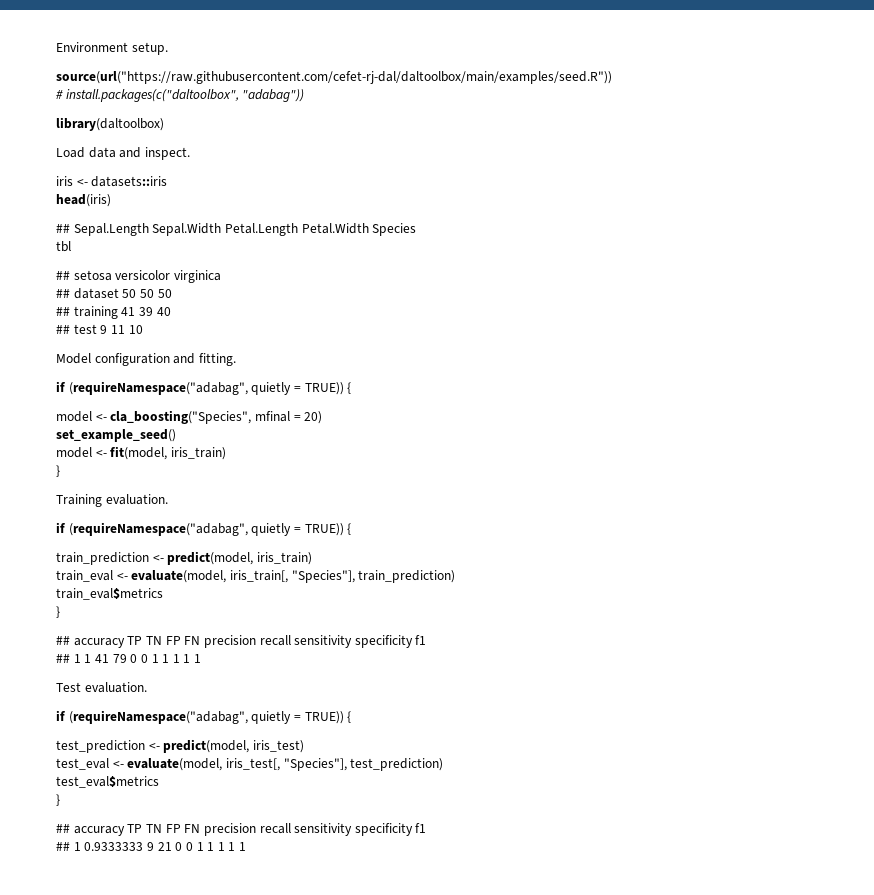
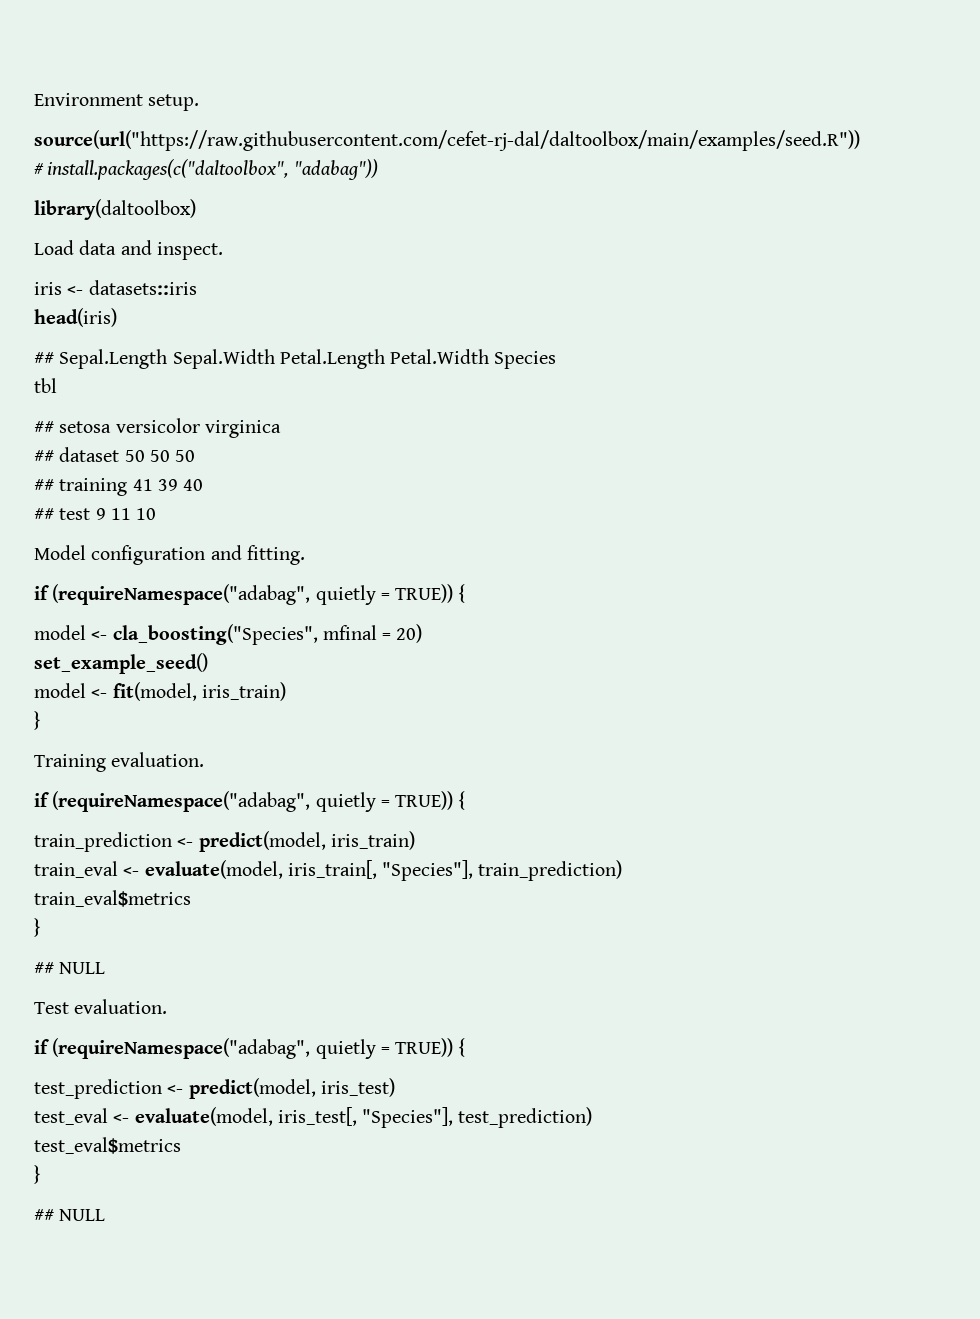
  train_eval$metrics
  }
- ## accuracy TP TN FP FN precision recall sensitivity specificity f1
- ## 1 1 41 79 0 0 1 1 1 1 1
+ ## NULL
  test_eval$metrics
  }
- ## accuracy TP TN FP FN precision recall sensitivity specificity f1
- ## 1 0.9333333 9 21 0 0 1 1 1 1 1
+ ## NULL

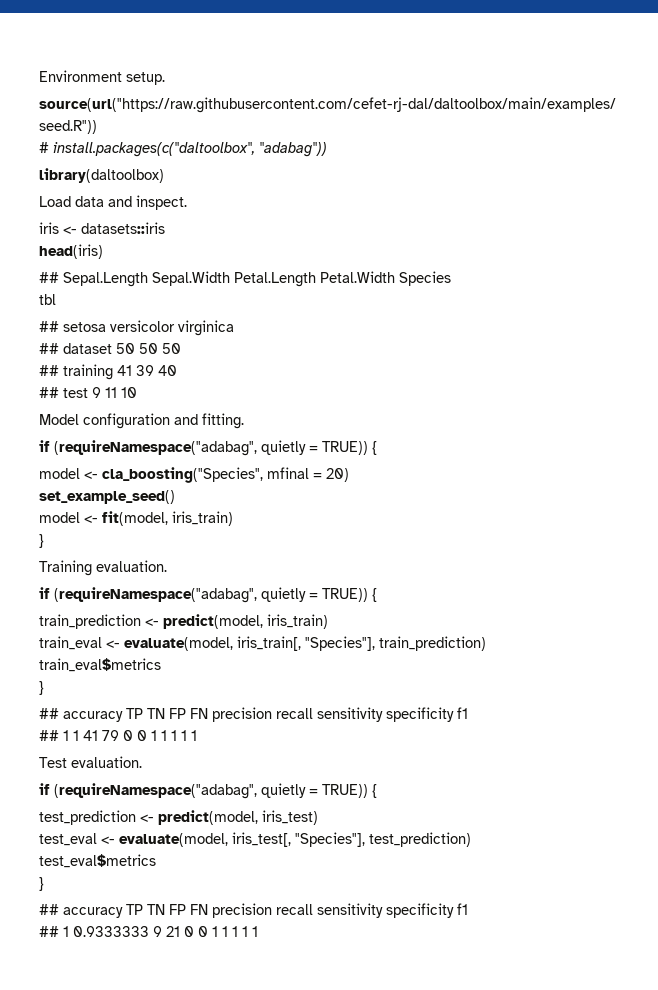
  train_eval$metrics
  }
- ## NULL
+ ## accuracy TP TN FP FN precision recall sensitivity specificity f1
+ ## 1 1 41 79 0 0 1 1 1 1 1
  test_eval$metrics
  }
- ## NULL
+ ## accuracy TP TN FP FN precision recall sensitivity specificity f1
+ ## 1 0.9333333 9 21 0 0 1 1 1 1 1

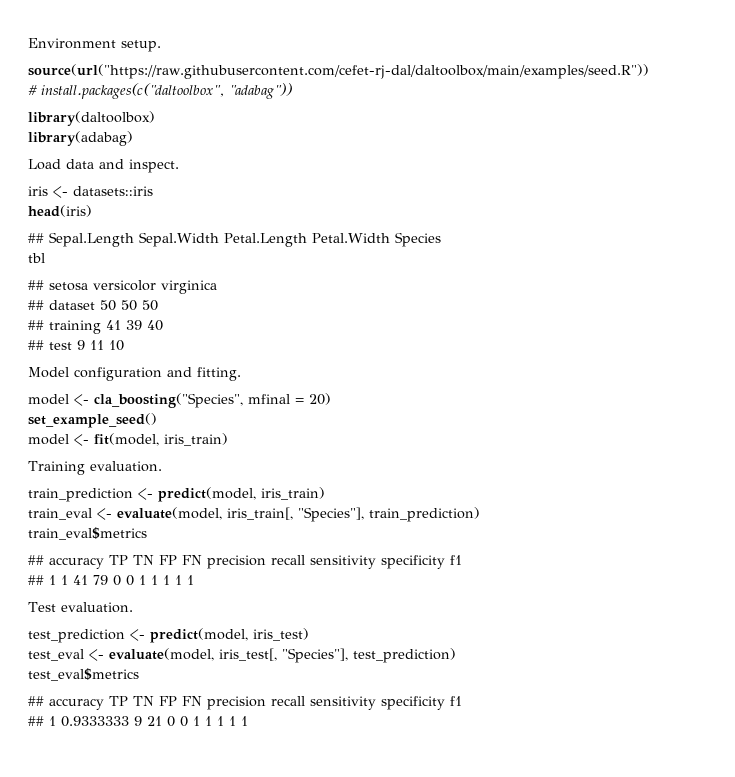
+ library(adabag)
  Model configuration and fitting.
- if (requireNamespace("adabag", quietly = TRUE)) {
  model <- fit(model, iris_train)
- }
  Training evaluation.
- if (requireNamespace("adabag", quietly = TRUE)) {
  train_eval$metrics
- }
  Test evaluation.
- if (requireNamespace("adabag", quietly = TRUE)) {
  test_eval$metrics
- }

